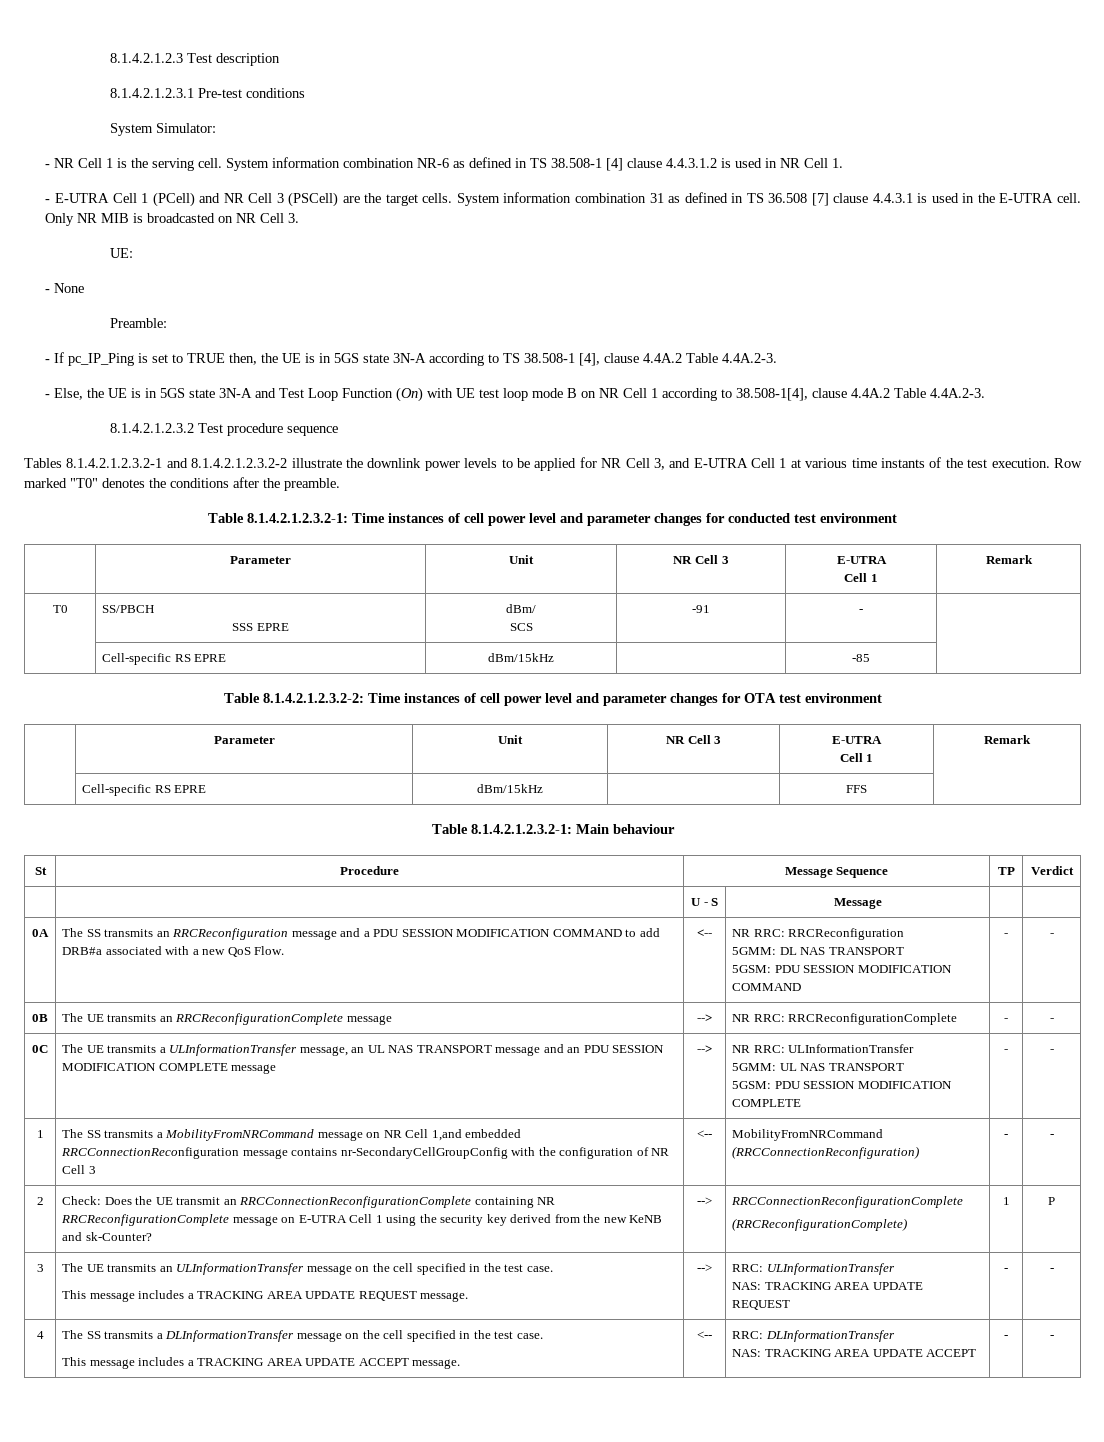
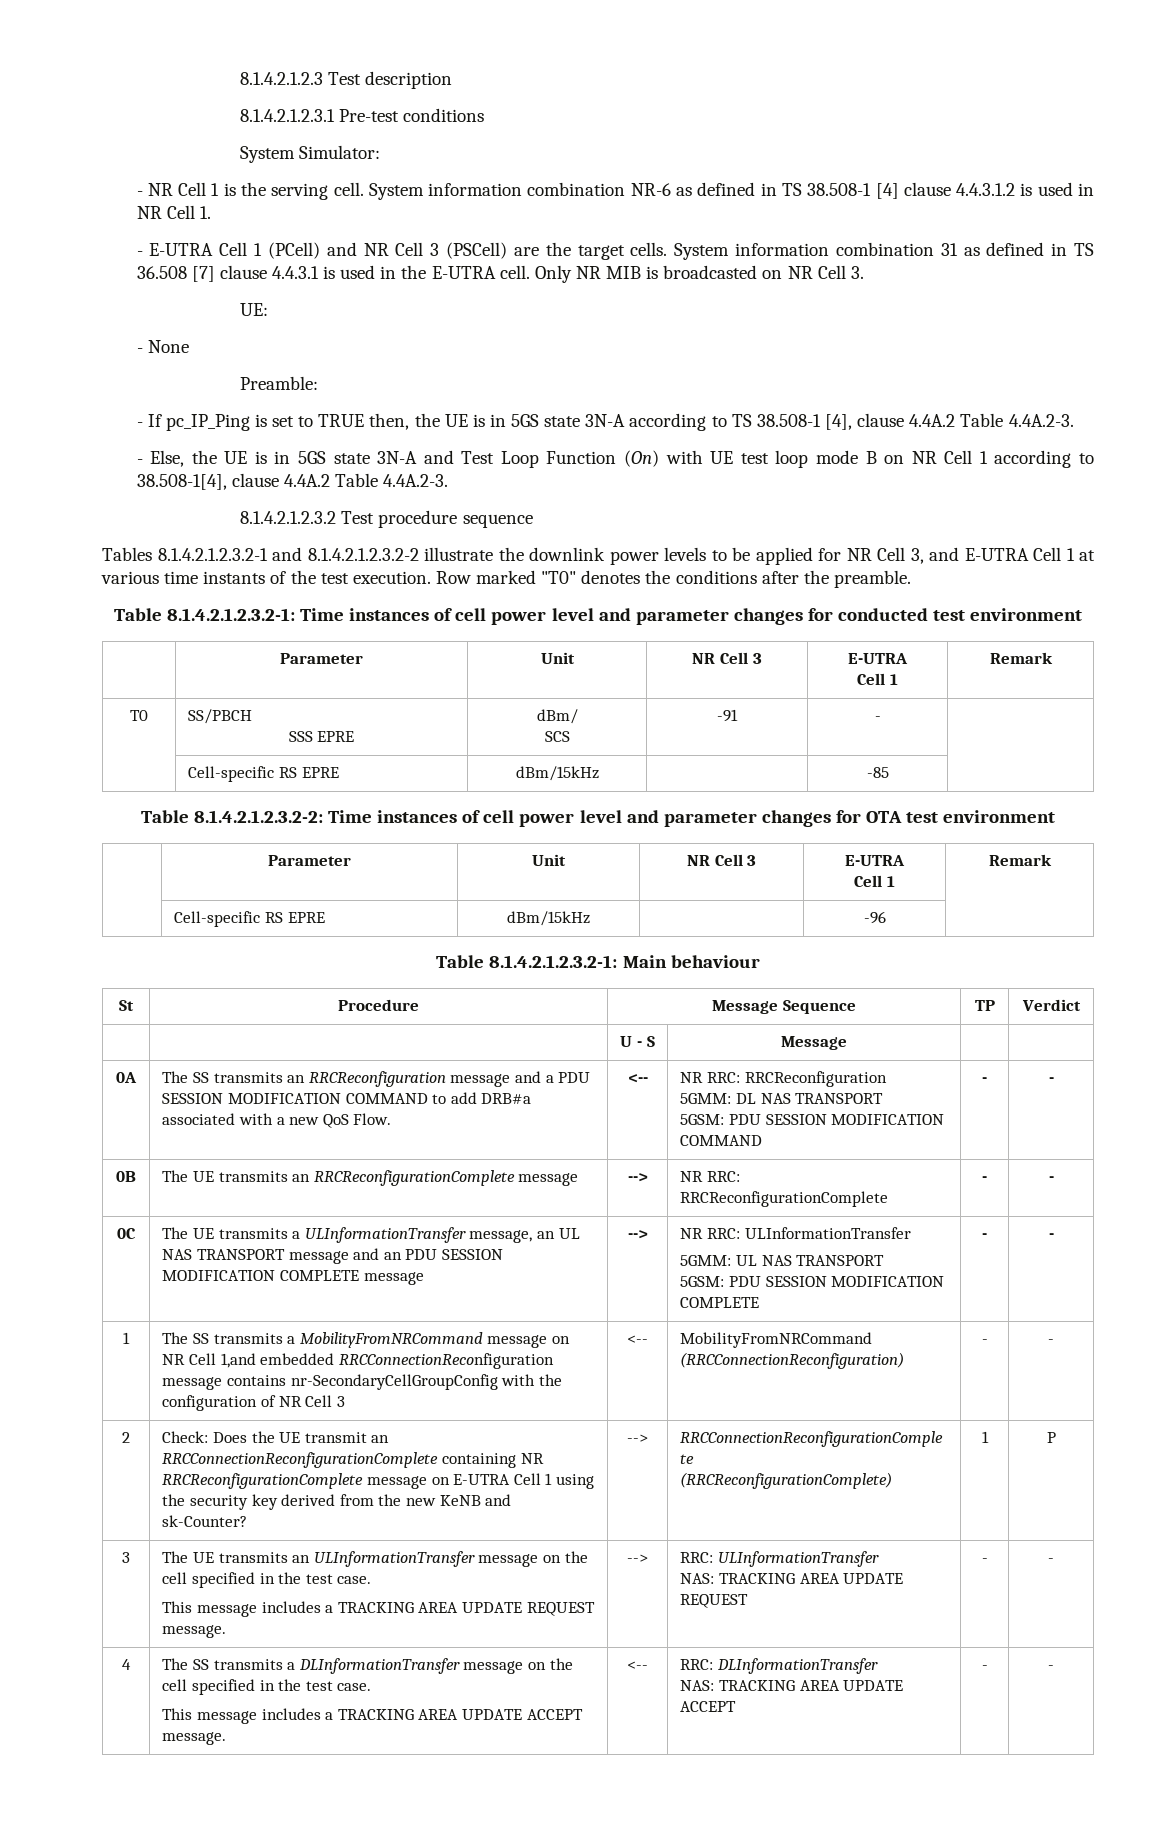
- | Cell-specific RS EPRE | dBm/15kHz | | FFS |
+ | Cell-specific RS EPRE | dBm/15kHz | | -96 |

